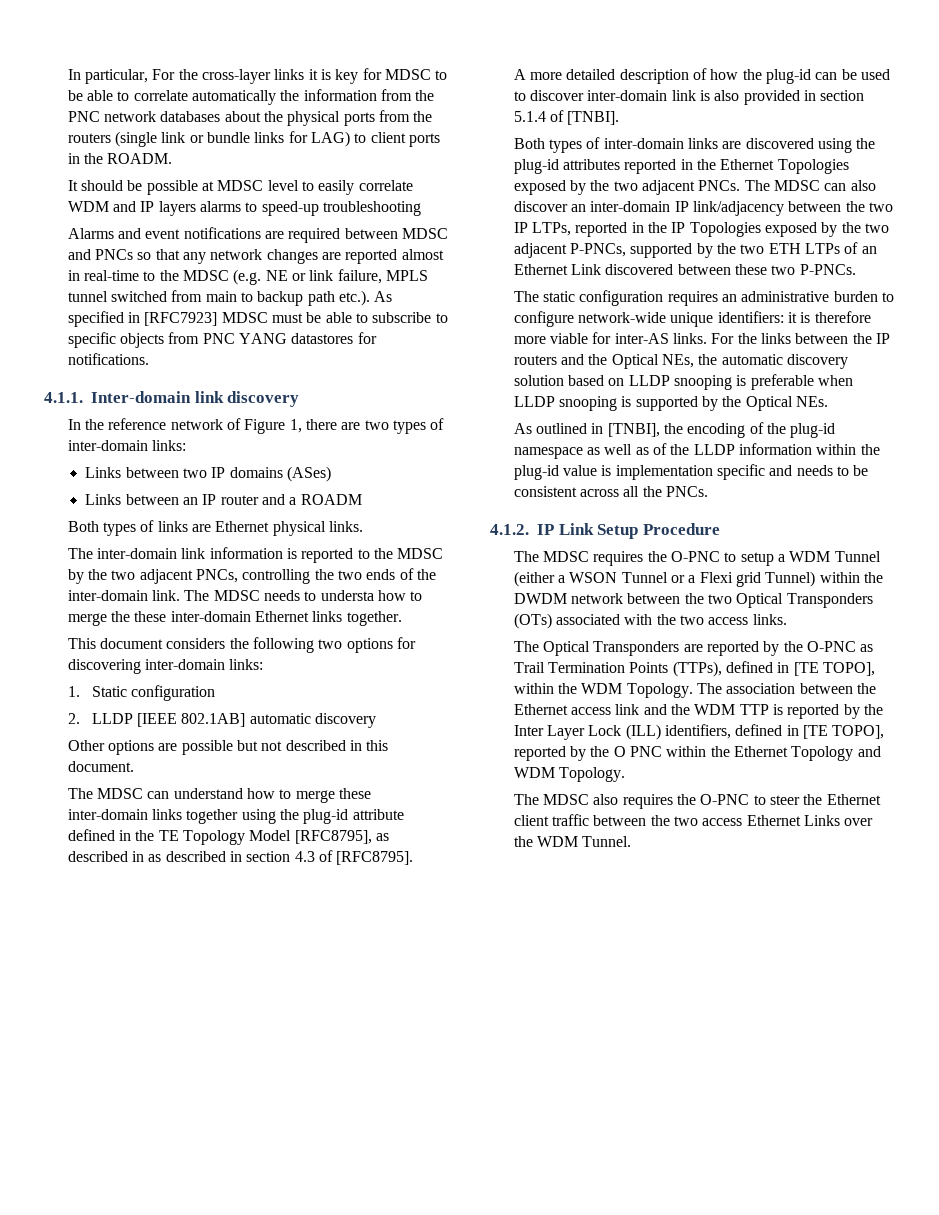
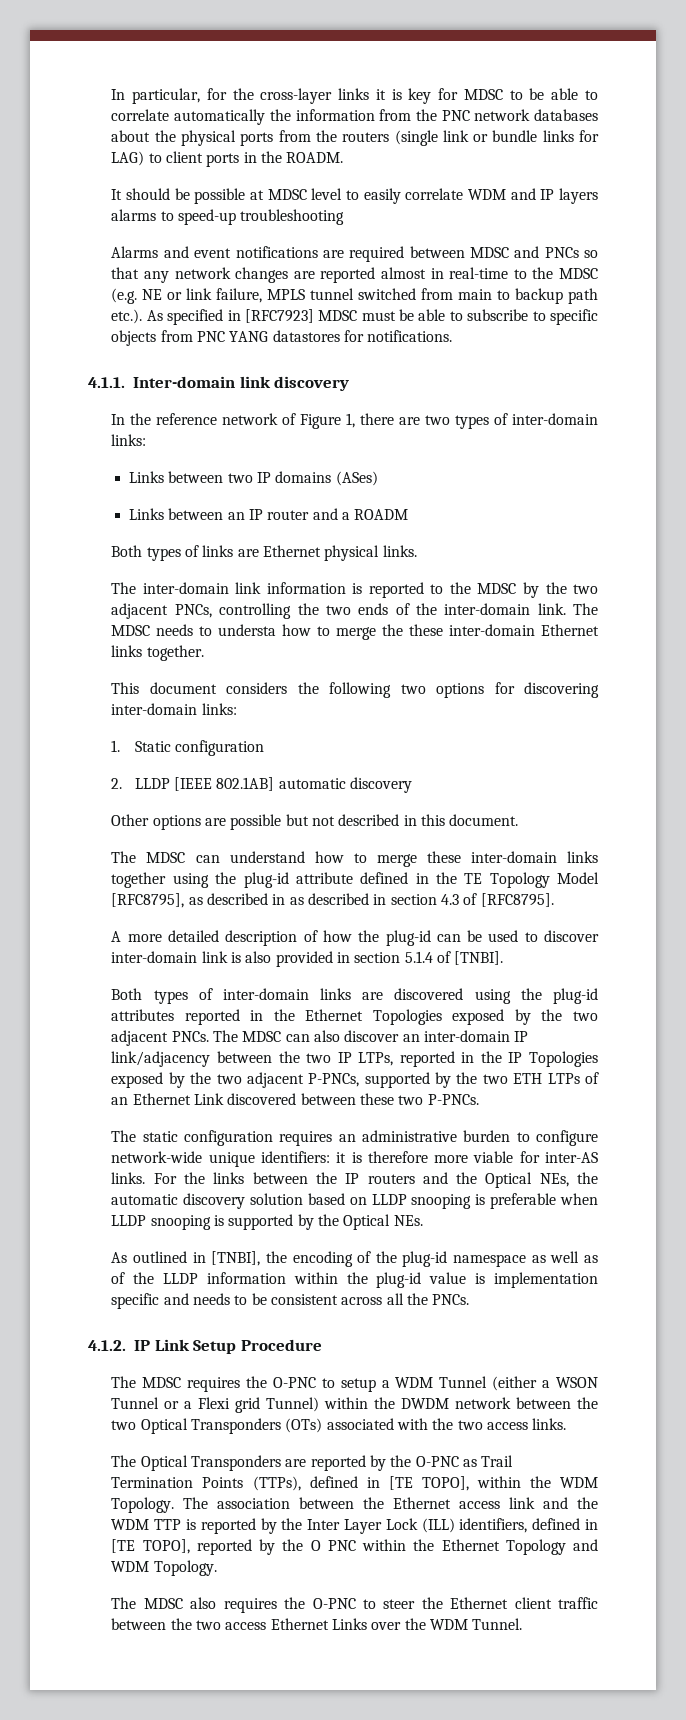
- In particular, For the cross-layer links it is key for MDSC to be able to correlate automatically the information from the PNC network databases about the physical ports from the routers (single link or bundle links for LAG) to client ports in the ROADM.
+ In particular, for the cross-layer links it is key for MDSC to be able to correlate automatically the information from the PNC network databases about the physical ports from the routers (single link or bundle links for LAG) to client ports in the ROADM.

